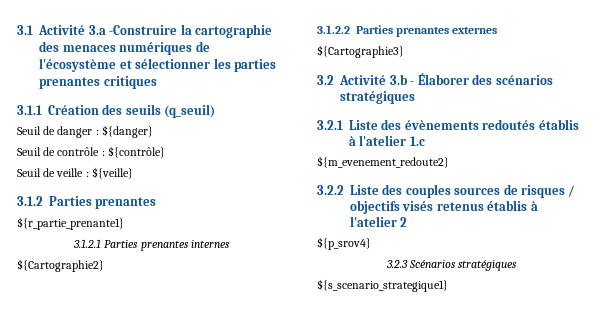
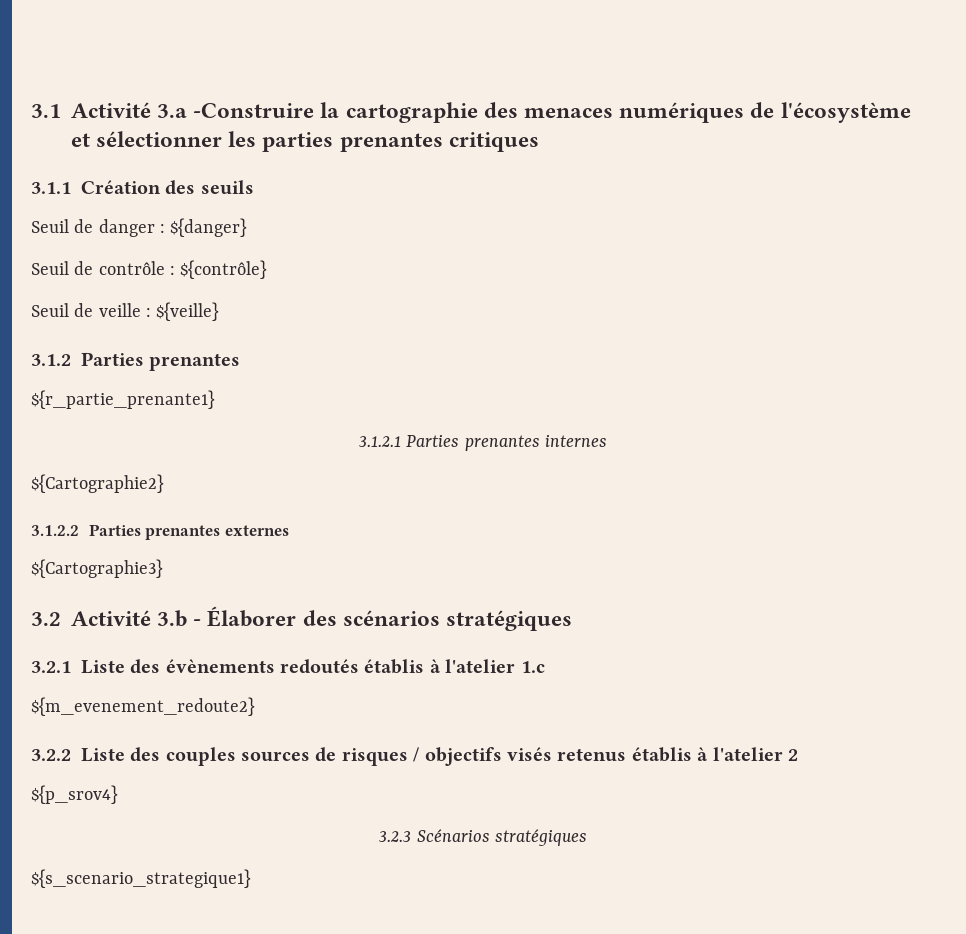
- 3.1.1 Création des seuils (q_seuil)
+ 3.1.1 Création des seuils

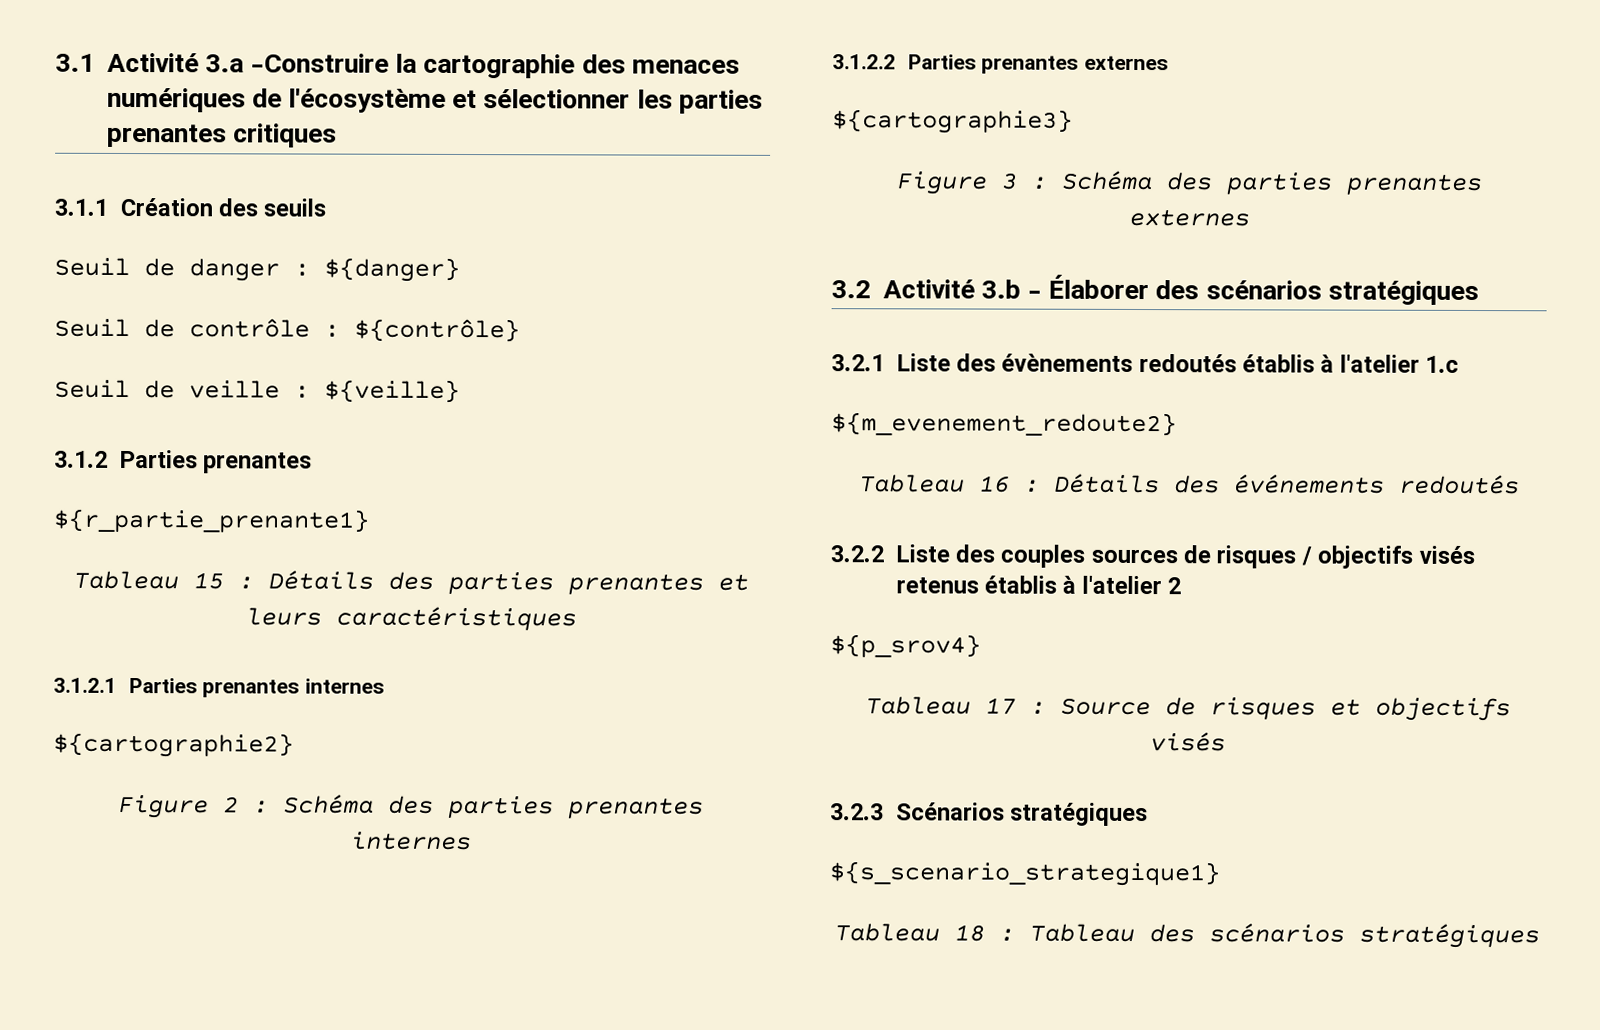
+ Tableau 15 : Détails des parties prenantes et leurs caractéristiques
  3.1.2.1 Parties prenantes internes
- ${Cartographie2}
+ ${cartographie2}
+ Figure 2 : Schéma des parties prenantes internes
  3.1.2.2 Parties prenantes externes
- ${Cartographie3}
+ ${cartographie3}
+ Figure 3 : Schéma des parties prenantes externes
+ Tableau 16 : Détails des événements redoutés
+ Tableau 17 : Source de risques et objectifs visés
  3.2.3 Scénarios stratégiques
  ${s_scenario_strategique1}
+ Tableau 18 : Tableau des scénarios stratégiques

